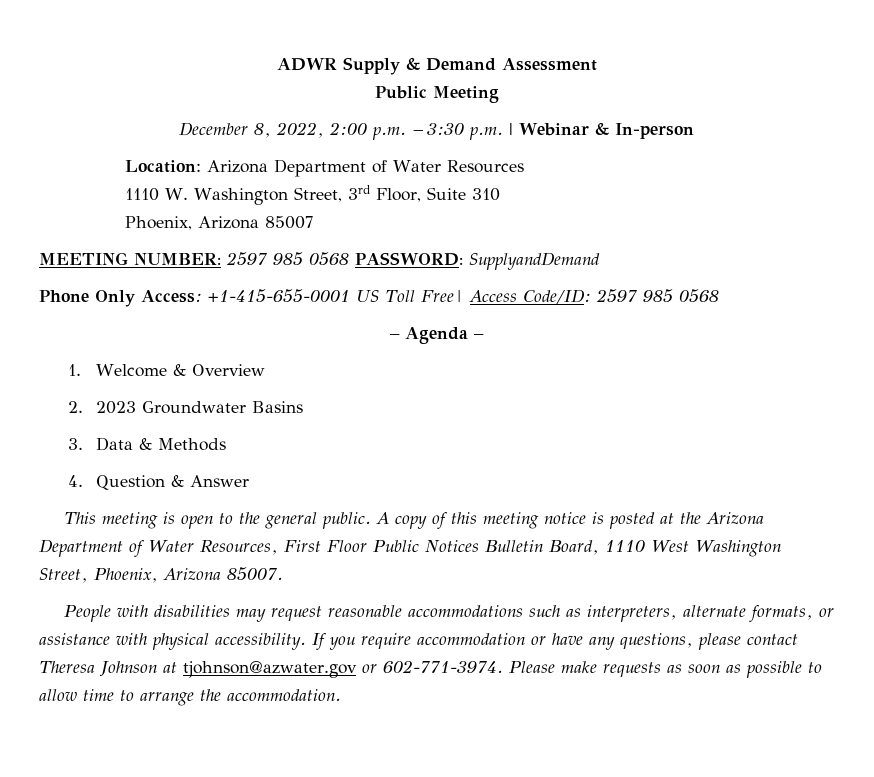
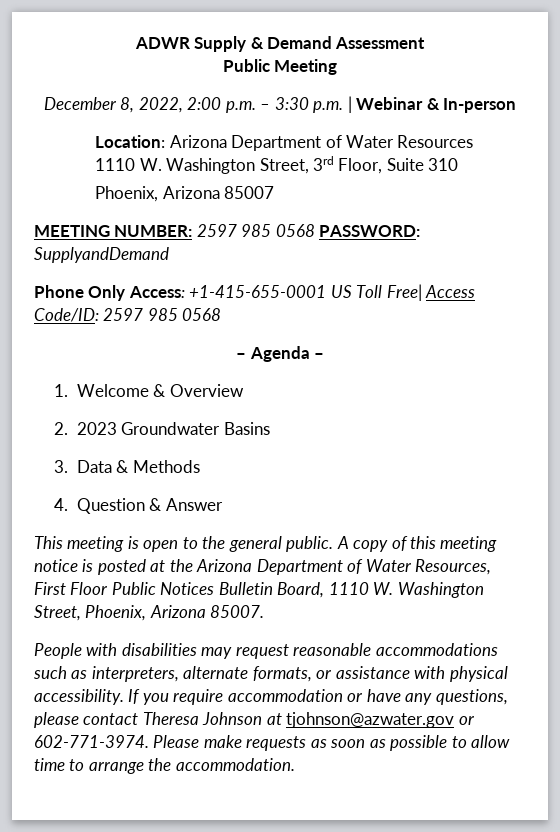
- A copy of this meeting notice is posted at the Arizona Department of Water Resources, First Floor Public Notices Bulletin Board, 1110 West Washington Street, Phoenix, Arizona 85007.
+ A copy of this meeting notice is posted at the Arizona Department of Water Resources, First Floor Public Notices Bulletin Board, 1110 W. Washington Street, Phoenix, Arizona 85007.

